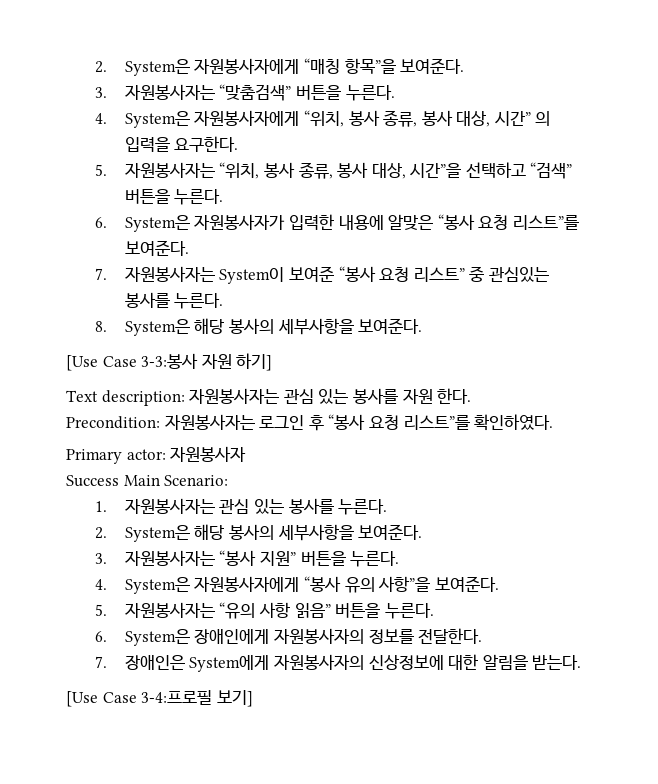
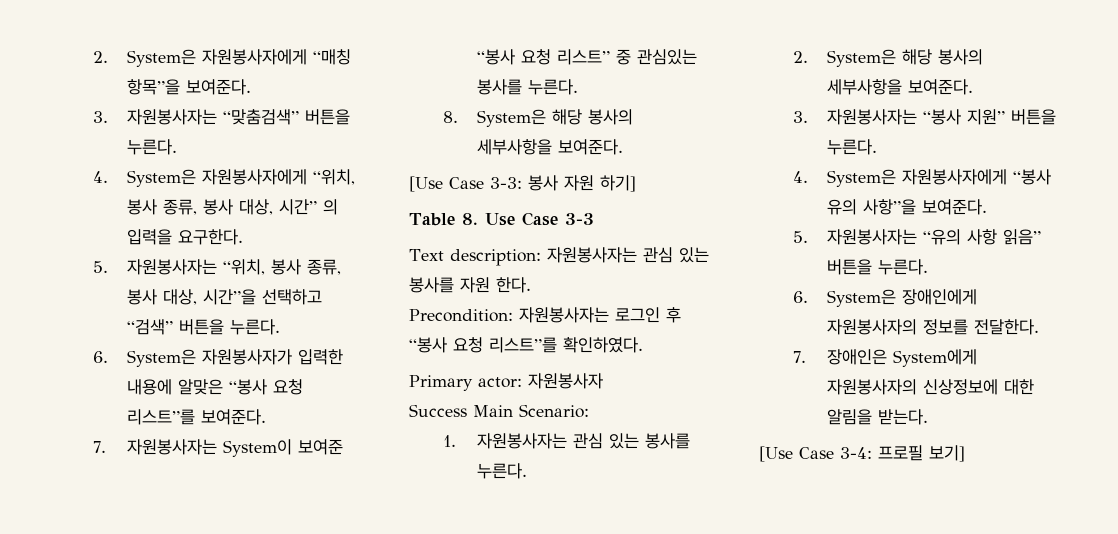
- [Use Case 3-3:봉사 자원 하기]
+ [Use Case 3-3: 봉사 자원 하기]
+ Table 8. Use Case 3-3
- [Use Case 3-4:프로필 보기]
+ [Use Case 3-4: 프로필 보기]

